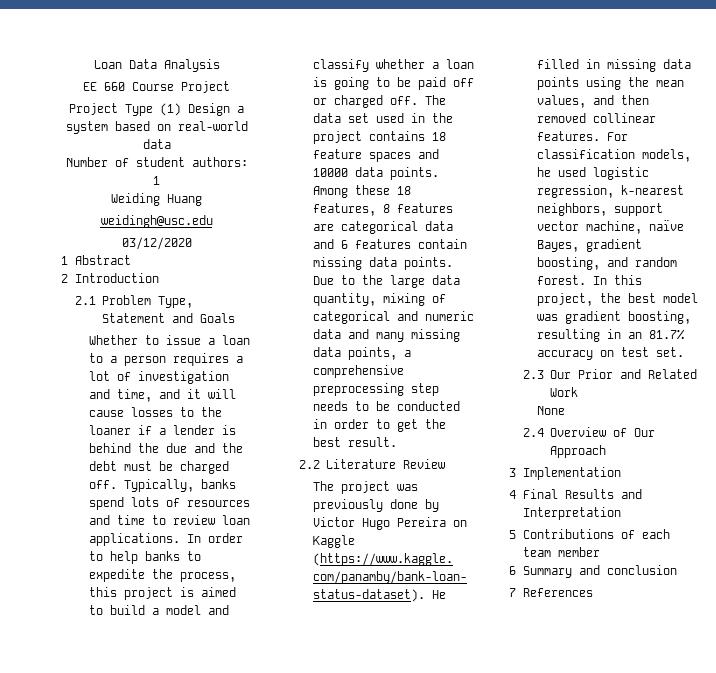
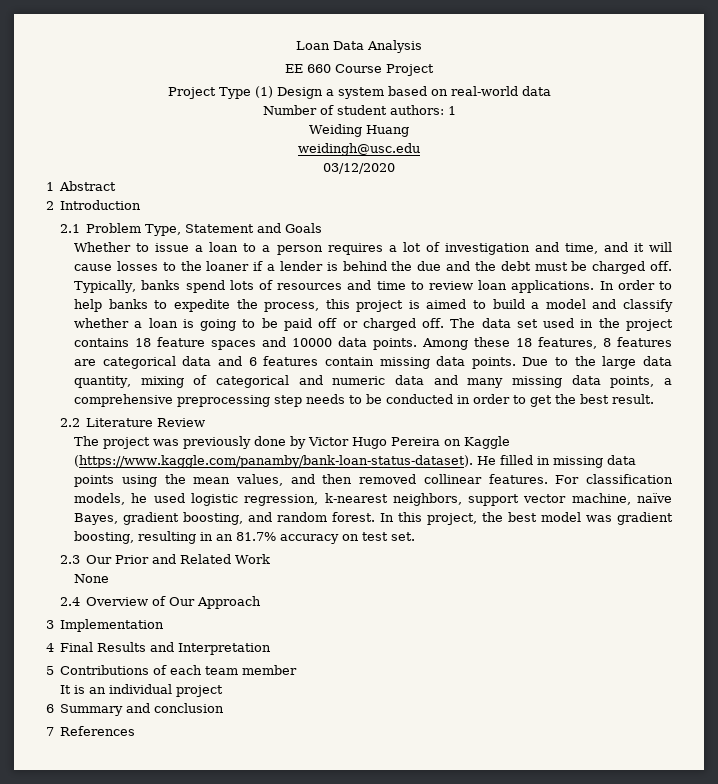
+ It is an individual project

